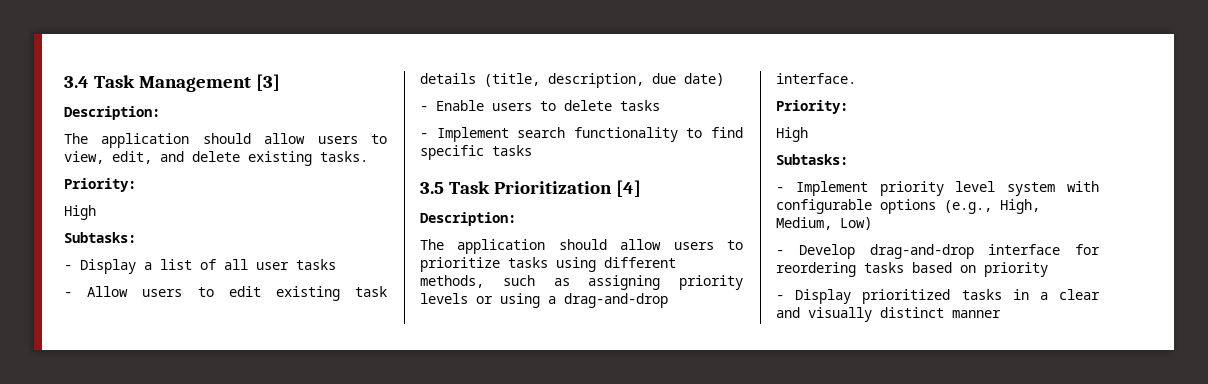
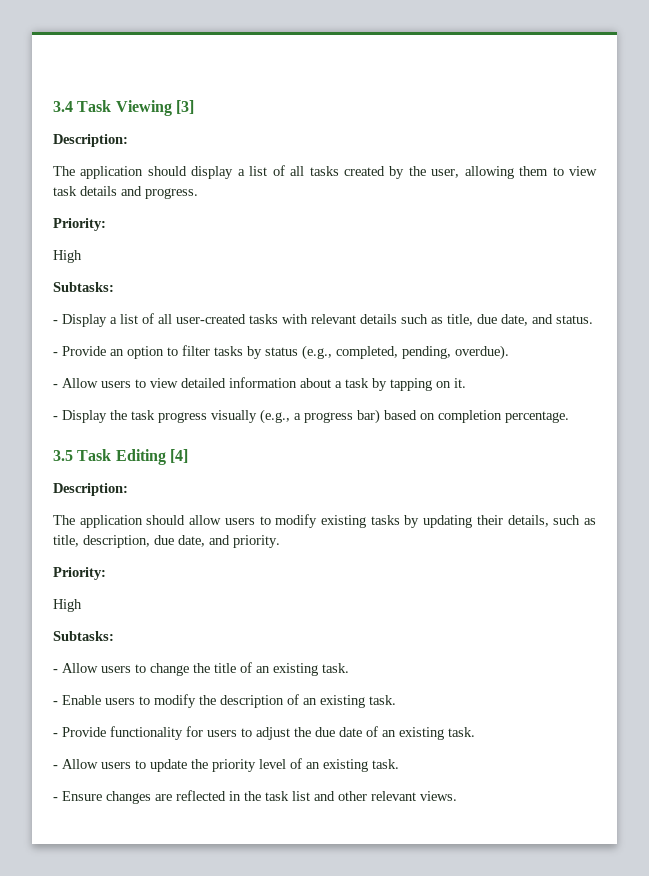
- 3.4 Task Management [3]
+ 3.4 Task Viewing [3]
- The application should allow users to view, edit, and delete existing tasks.
+ The application should display a list of all tasks created by the user, allowing them to view task details and progress.
- - Display a list of all user tasks
- - Allow users to edit existing task details (title, description, due date)
- - Enable users to delete tasks
- - Implement search functionality to find specific tasks
+ - Display a list of all user-created tasks with relevant details such as title, due date, and status.
+ - Provide an option to filter tasks by status (e.g., completed, pending, overdue).
+ - Allow users to view detailed information about a task by tapping on it.
+ - Display the task progress visually (e.g., a progress bar) based on completion percentage.
- 3.5 Task Prioritization [4]
+ 3.5 Task Editing [4]
- The application should allow users to prioritize tasks using different methods, such as assigning priority levels or using a drag-and-drop interface.
+ The application should allow users to modify existing tasks by updating their details, such as title, description, due date, and priority.
  Priority:
  High
  Subtasks:
- - Implement priority level system with configurable options (e.g., High, Medium, Low)
- - Develop drag-and-drop interface for reordering tasks based on priority
- - Display prioritized tasks in a clear and visually distinct manner
+ - Allow users to change the title of an existing task.
+ - Enable users to modify the description of an existing task.
+ - Provide functionality for users to adjust the due date of an existing task.
+ - Allow users to update the priority level of an existing task.
+ - Ensure changes are reflected in the task list and other relevant views.

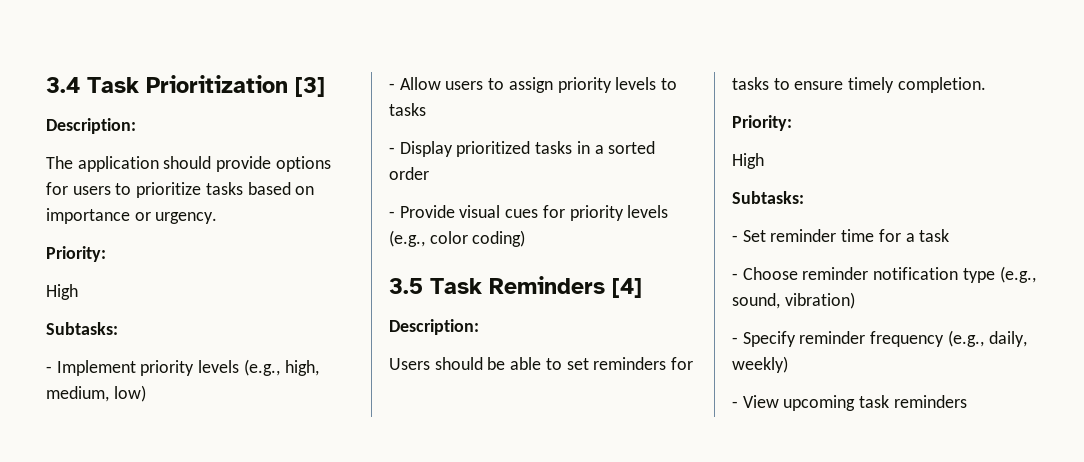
- 3.4 Task Viewing [3]
+ 3.4 Task Prioritization [3]
- The application should display a list of all tasks created by the user, allowing them to view task details and progress.
+ The application should provide options for users to prioritize tasks based on importance or urgency.
  Priority:
  High
  Subtasks:
- - Display a list of all user-created tasks with relevant details such as title, due date, and status.
- - Provide an option to filter tasks by status (e.g., completed, pending, overdue).
- - Allow users to view detailed information about a task by tapping on it.
- - Display the task progress visually (e.g., a progress bar) based on completion percentage.
+ - Implement priority levels (e.g., high, medium, low)
+ - Allow users to assign priority levels to tasks
+ - Display prioritized tasks in a sorted order
+ - Provide visual cues for priority levels (e.g., color coding)
- 3.5 Task Editing [4]
+ 3.5 Task Reminders [4]
- The application should allow users to modify existing tasks by updating their details, such as title, description, due date, and priority.
+ Users should be able to set reminders for tasks to ensure timely completion.
  Priority:
  High
  Subtasks:
- - Allow users to change the title of an existing task.
- - Enable users to modify the description of an existing task.
- - Provide functionality for users to adjust the due date of an existing task.
- - Allow users to update the priority level of an existing task.
- - Ensure changes are reflected in the task list and other relevant views.
+ - Set reminder time for a task
+ - Choose reminder notification type (e.g., sound, vibration)
+ - Specify reminder frequency (e.g., daily, weekly)
+ - View upcoming task reminders

